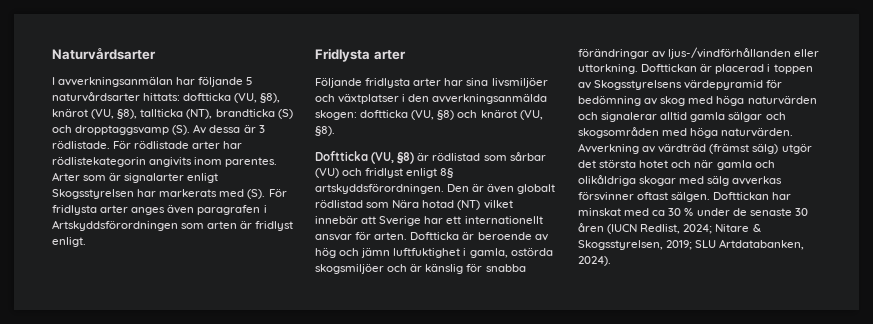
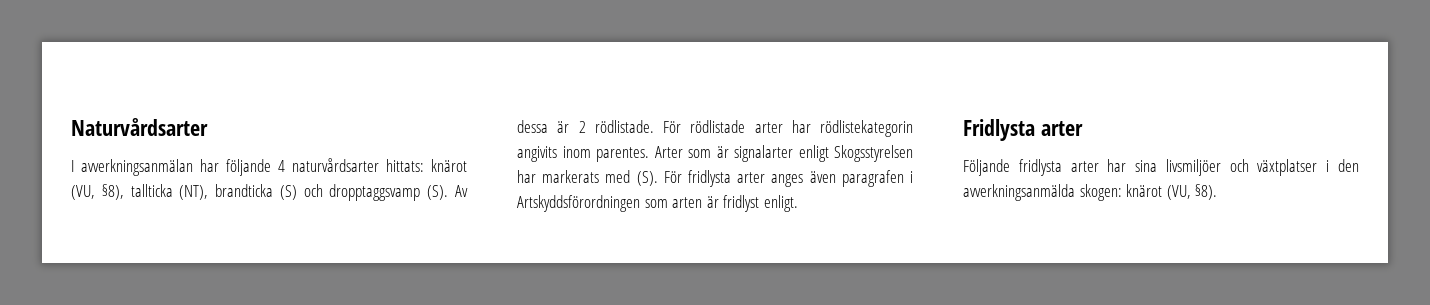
- I avverkningsanmälan har följande 5 naturvårdsarter hittats: doftticka (VU, §8), knärot (VU, §8), tallticka (NT), brandticka (S) och dropptaggsvamp (S). Av dessa är 3 rödlistade.
+ I avverkningsanmälan har följande 4 naturvårdsarter hittats: knärot (VU, §8), tallticka (NT), brandticka (S) och dropptaggsvamp (S). Av dessa är 2 rödlistade.
- Följande fridlysta arter har sina livsmiljöer och växtplatser i den avverkningsanmälda skogen: doftticka (VU, §8) och knärot (VU, §8).
+ Följande fridlysta arter har sina livsmiljöer och växtplatser i den avverkningsanmälda skogen: knärot (VU, §8).
- Doftticka (VU, §8) är rödlistad som sårbar (VU) och fridlyst enligt 8§ artskyddsförordningen. Den är även globalt rödlistad som Nära hotad (NT) vilket innebär att Sverige har ett internationellt ansvar för arten. Doftticka är beroende av hög och jämn luftfuktighet i gamla, ostörda skogsmiljöer och är känslig för snabba förändringar av ljus-/vindförhållanden eller uttorkning. Dofttickan är placerad i toppen av Skogsstyrelsens värdepyramid för bedömning av skog med höga naturvärden och signalerar alltid gamla sälgar och skogsområden med höga naturvärden. Avverkning av värdträd (främst sälg) utgör det största hotet och när gamla och olikåldriga skogar med sälg avverkas försvinner oftast sälgen. Dofttickan har minskat med ca 30 % under de senaste 30 åren (IUCN Redlist, 2024; Nitare & Skogsstyrelsen, 2019; SLU Artdatabanken, 2024).

